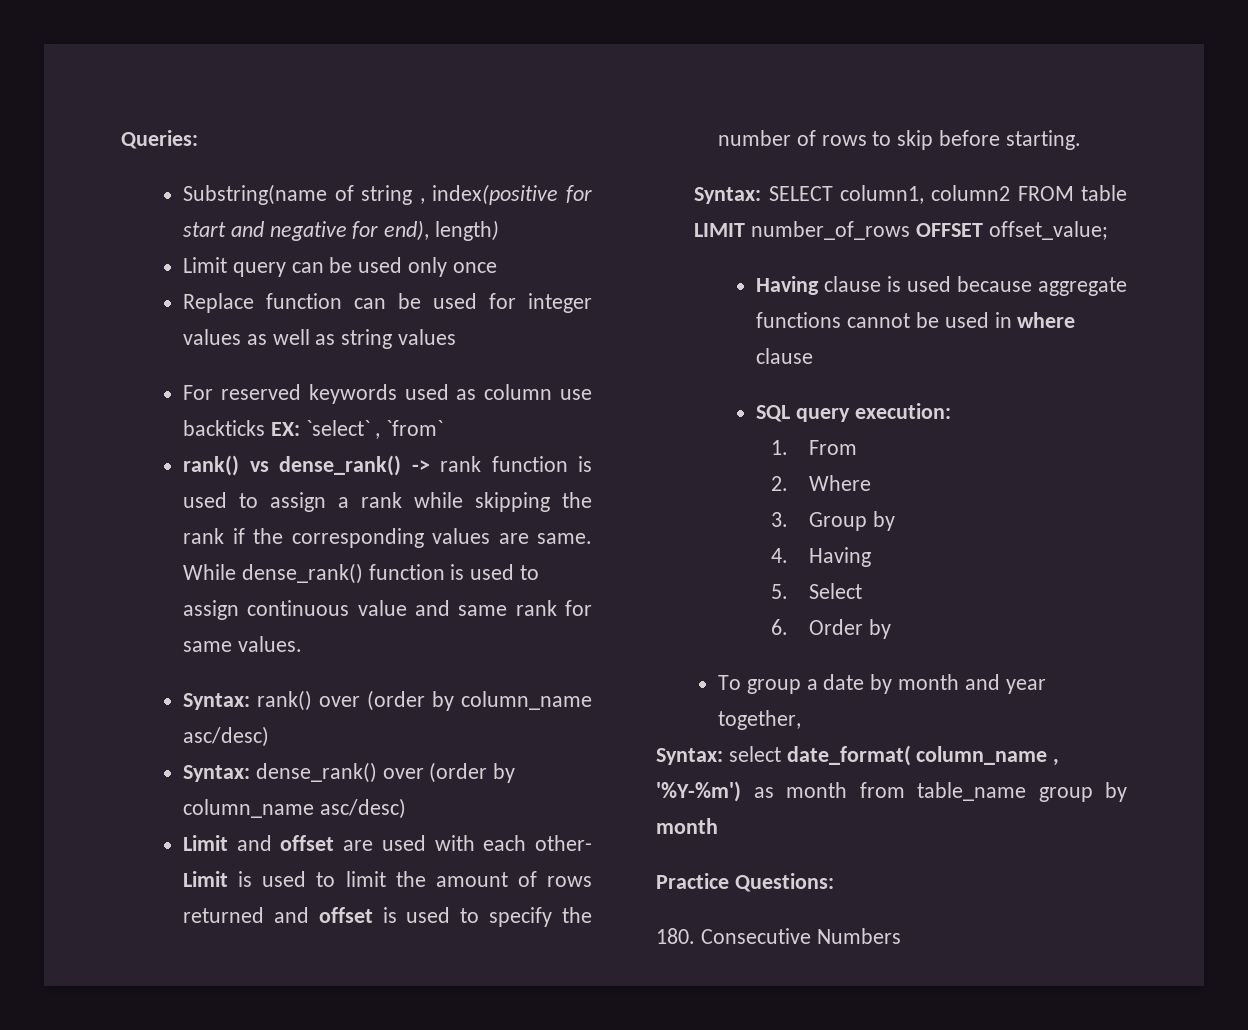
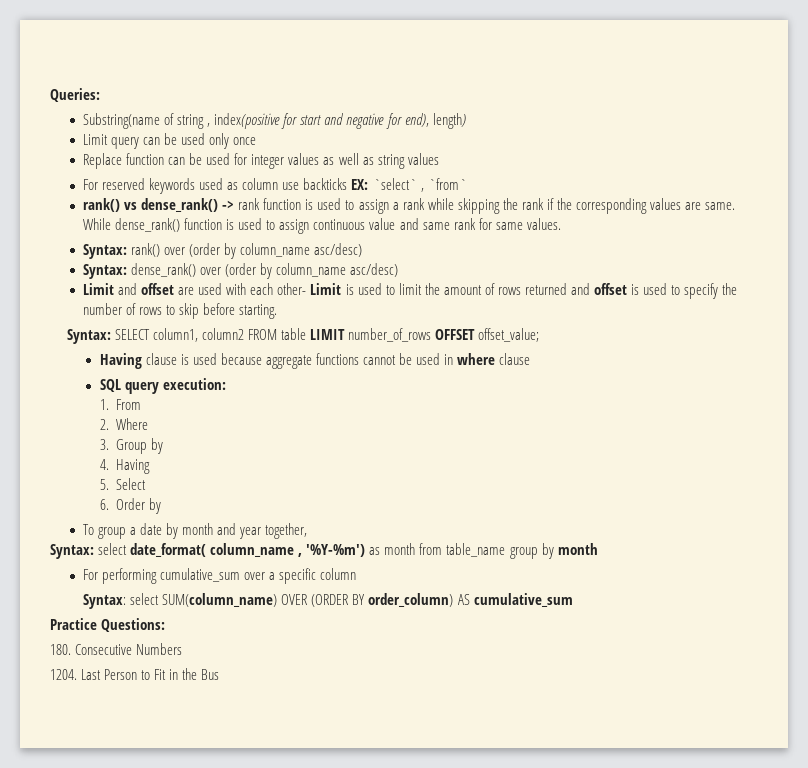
+ For performing cumulative_sum over a specific column
+ Syntax: select SUM(column_name) OVER (ORDER BY order_column) AS cumulative_sum
+ 1204. Last Person to Fit in the Bus

